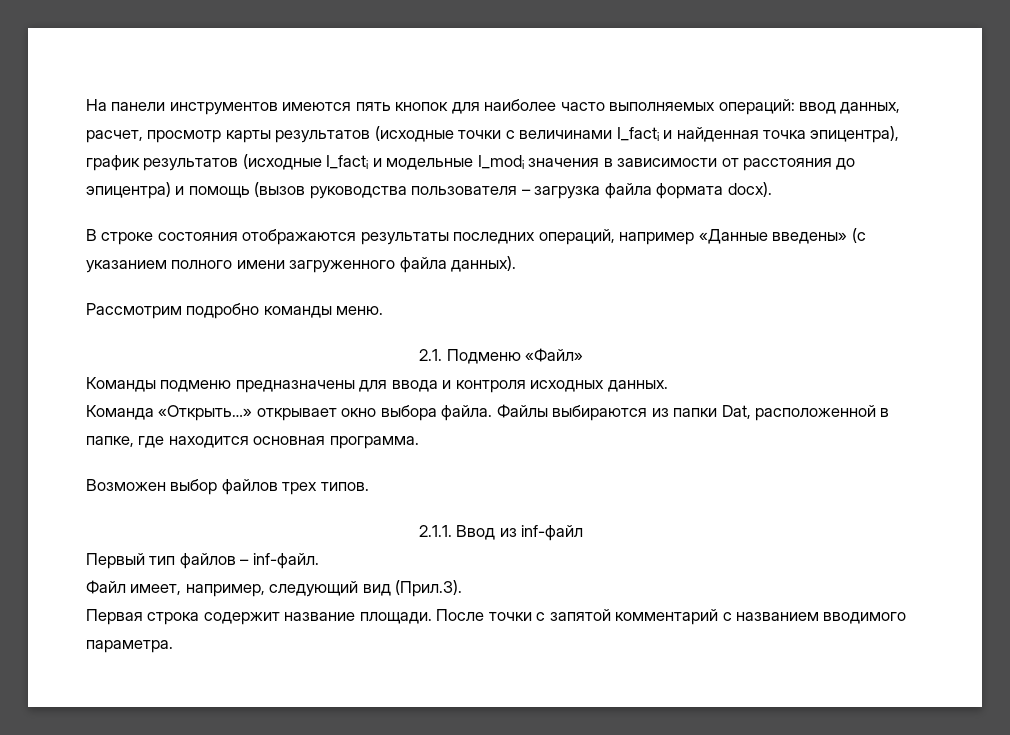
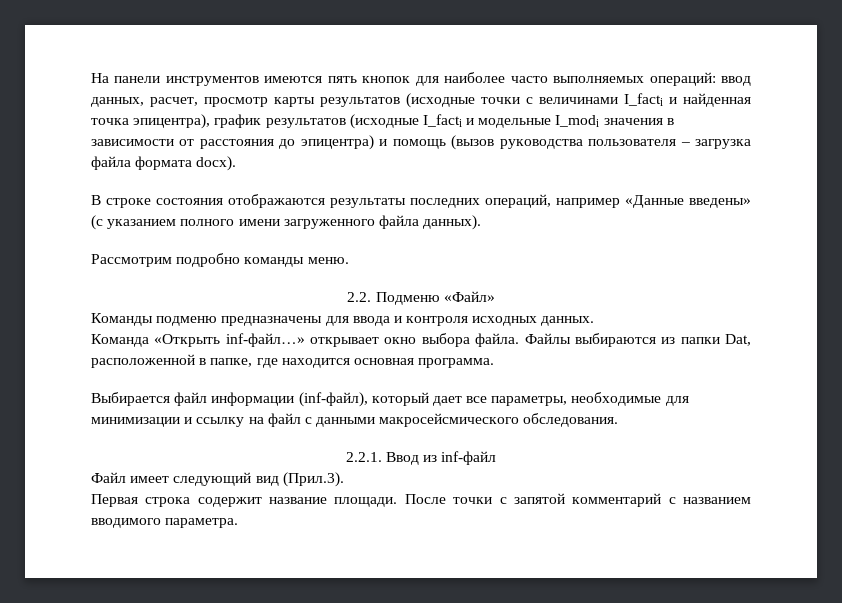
- 2.1. Подменю «Файл»
+ 2.2. Подменю «Файл»
- Команда «Открыть…» открывает окно выбора файла.
+ Команда «Открыть inf-файл…» открывает окно выбора файла.
- Возможен выбор файлов трех типов.
- 2.1.1. Ввод из inf-файл
- Первый тип файлов – inf-файл.
+ Выбирается файл информации (inf-файл), который дает все параметры, необходимые для минимизации и ссылку на файл с данными макросейсмического обследования.
+ 2.2.1. Ввод из inf-файл
- Файл имеет, например, следующий вид (Прил.3).
+ Файл имеет следующий вид (Прил.3).

